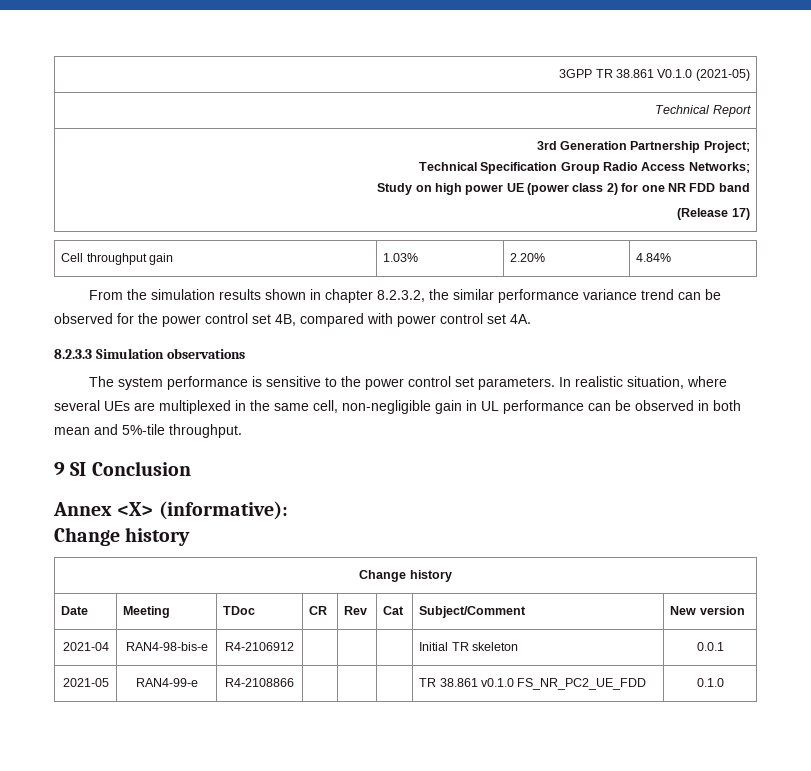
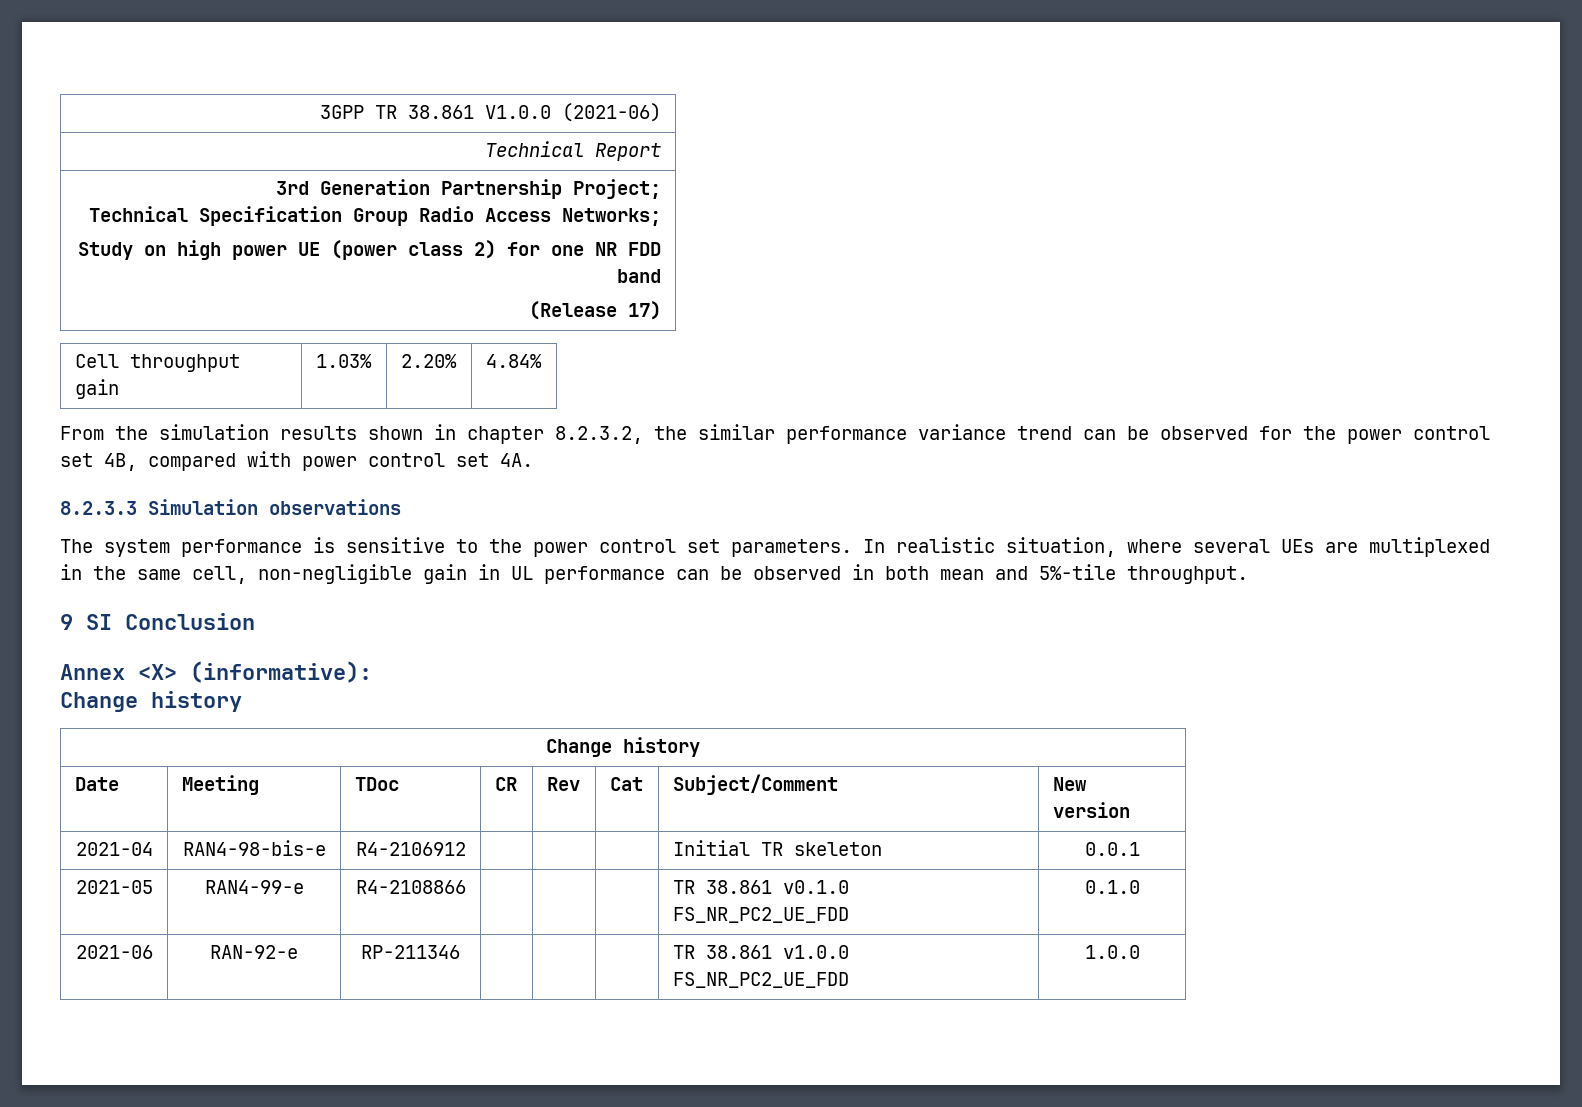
- 3GPP TR 38.861 V0.1.0 (2021-05)
+ 3GPP TR 38.861 V1.0.0 (2021-06)
+ 2021-06 | RAN-92-e | RP-211346 | | | | TR 38.861 v1.0.0 FS_NR_PC2_UE_FDD | 1.0.0

